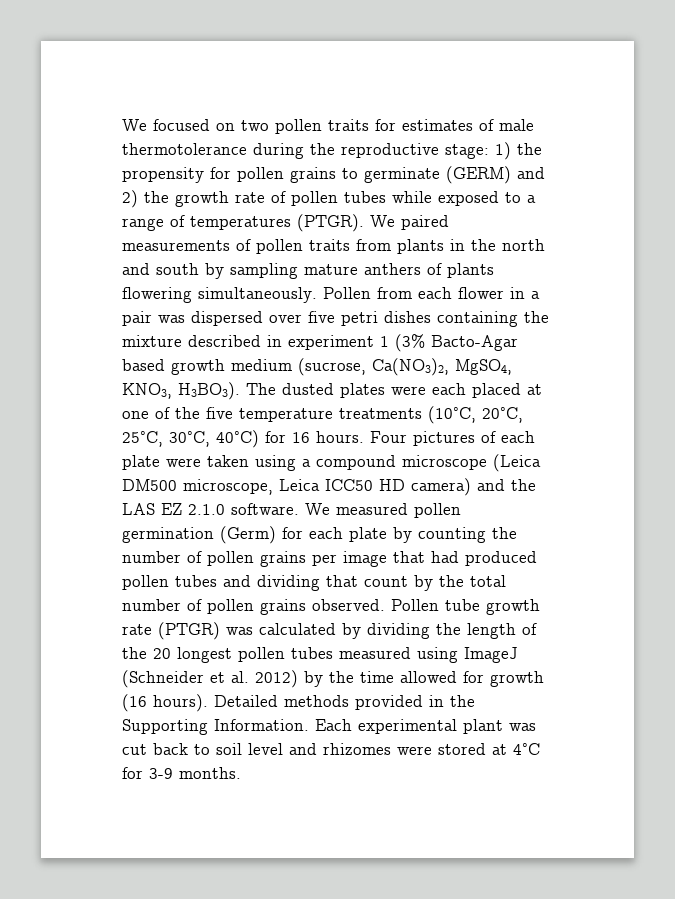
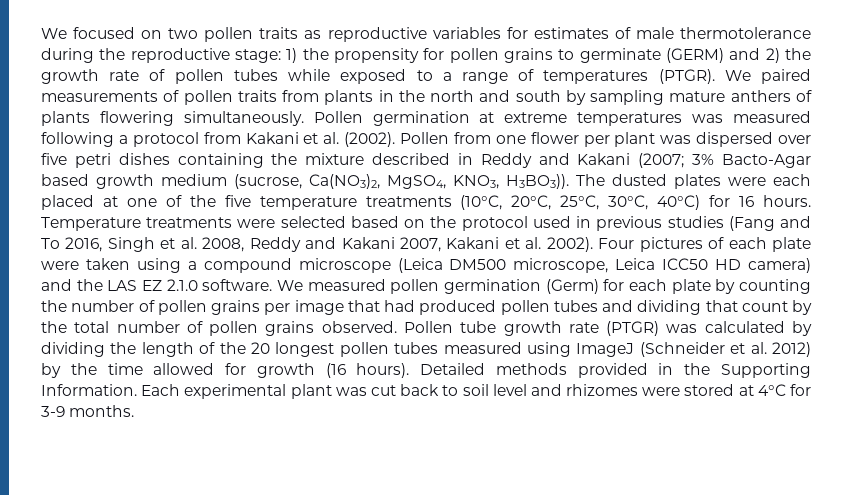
- We focused on two pollen traits for estimates of male thermotolerance during the reproductive stage: 1) the propensity for pollen grains to germinate (GERM) and 2) the growth rate of pollen tubes while exposed to a range of temperatures (PTGR).
+ We focused on two pollen traits as reproductive variables for estimates of male thermotolerance during the reproductive stage: 1) the propensity for pollen grains to germinate (GERM) and 2) the growth rate of pollen tubes while exposed to a range of temperatures (PTGR).
- Pollen from each flower in a pair was dispersed over five petri dishes containing the mixture described in experiment 1 (3% Bacto-Agar based growth medium (sucrose, Ca(NO3)2, MgSO4, KNO3, H3BO3).
+ Pollen germination at extreme temperatures was measured following a protocol from Kakani et al. (2002). Pollen from one flower per plant was dispersed over five petri dishes containing the mixture described in Reddy and Kakani (2007; 3% Bacto-Agar based growth medium (sucrose, Ca(NO3)2, MgSO4, KNO3, H3BO3)).
+ Temperature treatments were selected based on the protocol used in previous studies (Fang and To 2016, Singh et al. 2008, Reddy and Kakani 2007, Kakani et al. 2002).

